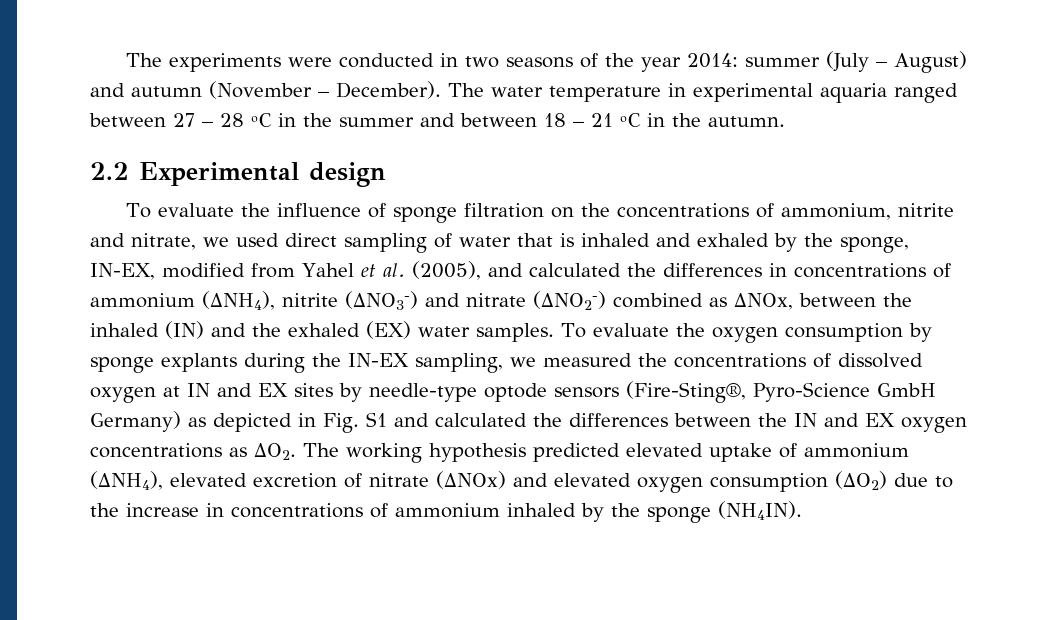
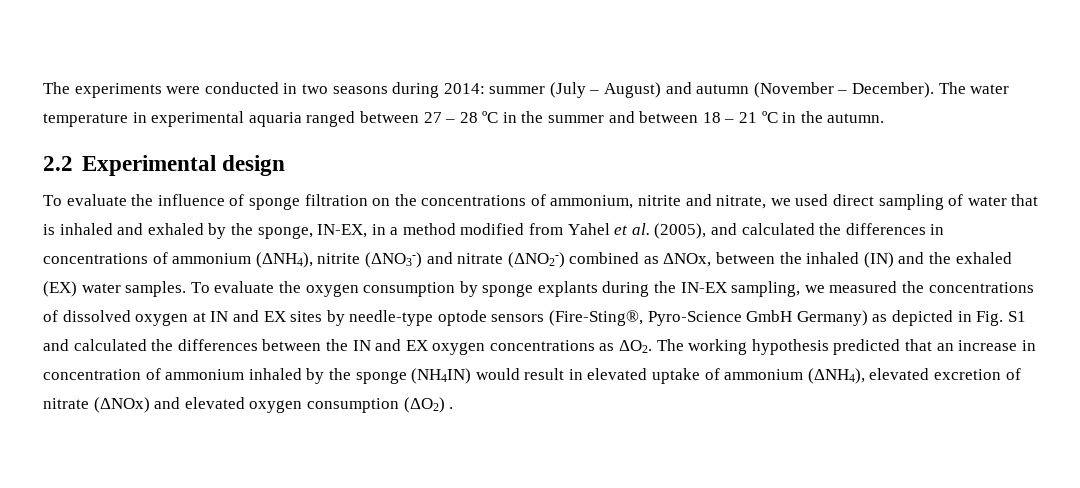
- The experiments were conducted in two seasons of the year 2014: summer (July – August) and autumn (November – December).
+ The experiments were conducted in two seasons during 2014: summer (July – August) and autumn (November – December).
- To evaluate the influence of sponge filtration on the concentrations of ammonium, nitrite and nitrate, we used direct sampling of water that is inhaled and exhaled by the sponge, IN-EX, modified from Yahel et al. (2005), and calculated the differences in concentrations of ammonium (ΔNH4), nitrite (ΔNO3-) and nitrate (ΔNO2-) combined as ΔNOx, between the inhaled (IN) and the exhaled (EX) water samples.
+ To evaluate the influence of sponge filtration on the concentrations of ammonium, nitrite and nitrate, we used direct sampling of water that is inhaled and exhaled by the sponge, IN-EX, in a method modified from Yahel et al. (2005), and calculated the differences in concentrations of ammonium (ΔNH4), nitrite (ΔNO3-) and nitrate (ΔNO2-) combined as ΔNOx, between the inhaled (IN) and the exhaled (EX) water samples.
- To evaluate the oxygen consumption by sponge explants during the IN-EX sampling, we measured the concentrations of dissolved oxygen at IN and EX sites by needle-type optode sensors (Fire-Sting®, Pyro-Science GmbH Germany) as depicted in Fig. S1 and calculated the differences between the IN and EX oxygen concentrations as ΔO2. The working hypothesis predicted elevated uptake of ammonium (ΔNH4), elevated excretion of nitrate (ΔNOx) and elevated oxygen consumption (ΔO2) due to the increase in concentrations of ammonium inhaled by the sponge (NH4IN).
+ To evaluate the oxygen consumption by sponge explants during the IN-EX sampling, we measured the concentrations of dissolved oxygen at IN and EX sites by needle-type optode sensors (Fire-Sting®, Pyro-Science GmbH Germany) as depicted in Fig. S1 and calculated the differences between the IN and EX oxygen concentrations as ΔO2. The working hypothesis predicted that an increase in concentration of ammonium inhaled by the sponge (NH4IN) would result in elevated uptake of ammonium (ΔNH4), elevated excretion of nitrate (ΔNOx) and elevated oxygen consumption (ΔO2) .

